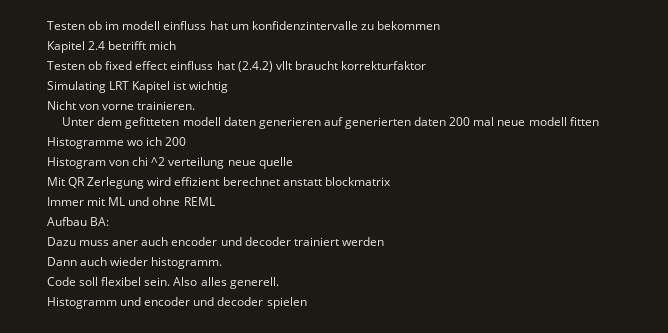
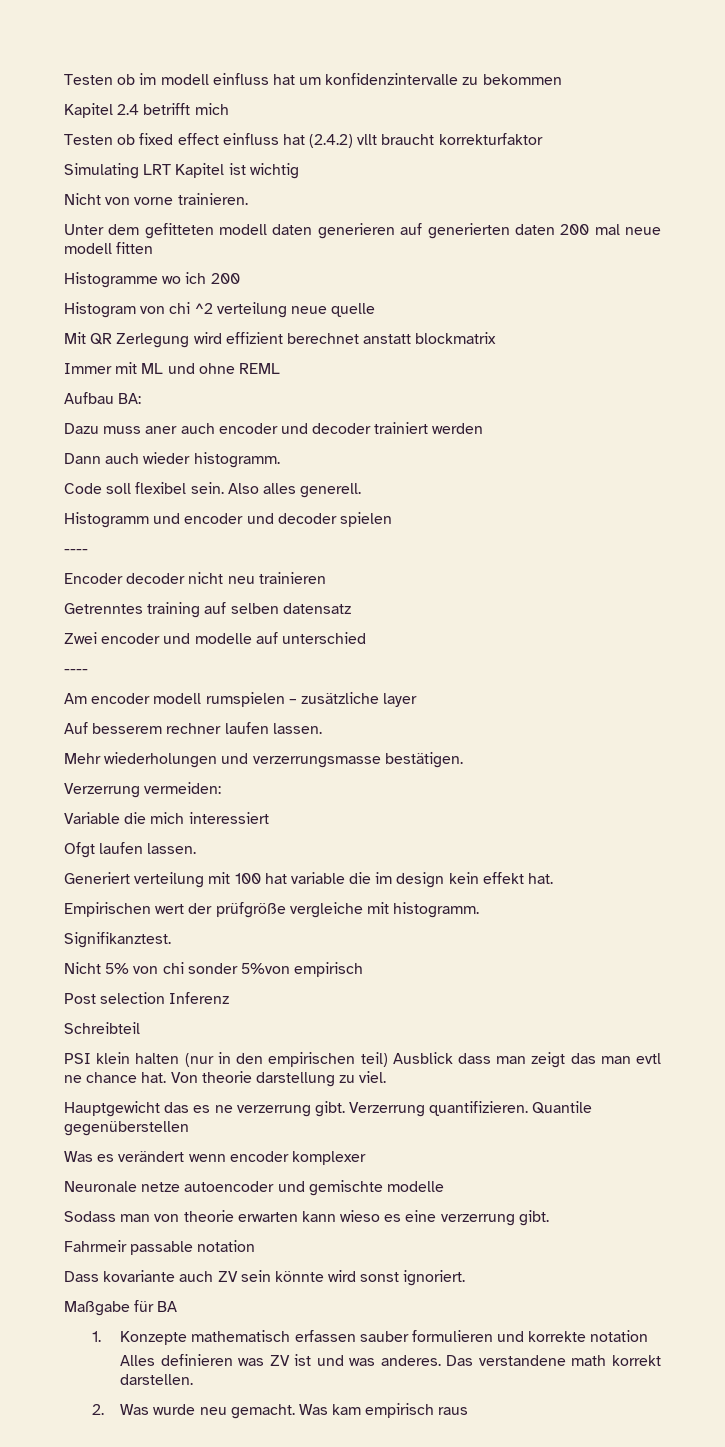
  Histogramm und encoder und decoder spielen
+ ----
+ Encoder decoder nicht neu trainieren
+ Getrenntes training auf selben datensatz
+ Zwei encoder und modelle auf unterschied
+ ----
+ Am encoder modell rumspielen – zusätzliche layer
+ Auf besserem rechner laufen lassen.
+ Mehr wiederholungen und verzerrungsmasse bestätigen.
+ Verzerrung vermeiden:
+ Variable die mich interessiert
+ Ofgt laufen lassen.
+ Generiert verteilung mit 100 hat variable die im design kein effekt hat.
+ Empirischen wert der prüfgröße vergleiche mit histogramm.
+ Signifikanztest.
+ Nicht 5% von chi sonder 5%von empirisch
+ Post selection Inferenz
+ Schreibteil
+ PSI klein halten (nur in den empirischen teil) Ausblick dass man zeigt das man evtl ne chance hat. Von theorie darstellung zu viel.
+ Hauptgewicht das es ne verzerrung gibt. Verzerrung quantifizieren. Quantile gegenüberstellen
+ Was es verändert wenn encoder komplexer
+ Neuronale netze autoencoder und gemischte modelle
+ Sodass man von theorie erwarten kann wieso es eine verzerrung gibt.
+ Fahrmeir passable notation
+ Dass kovariante auch ZV sein könnte wird sonst ignoriert.
+ Maßgabe für BA
+ 1. Konzepte mathematisch erfassen sauber formulieren und korrekte notation
+ Alles definieren was ZV ist und was anderes. Das verstandene math korrekt darstellen.
+ 2. Was wurde neu gemacht. Was kam empirisch raus

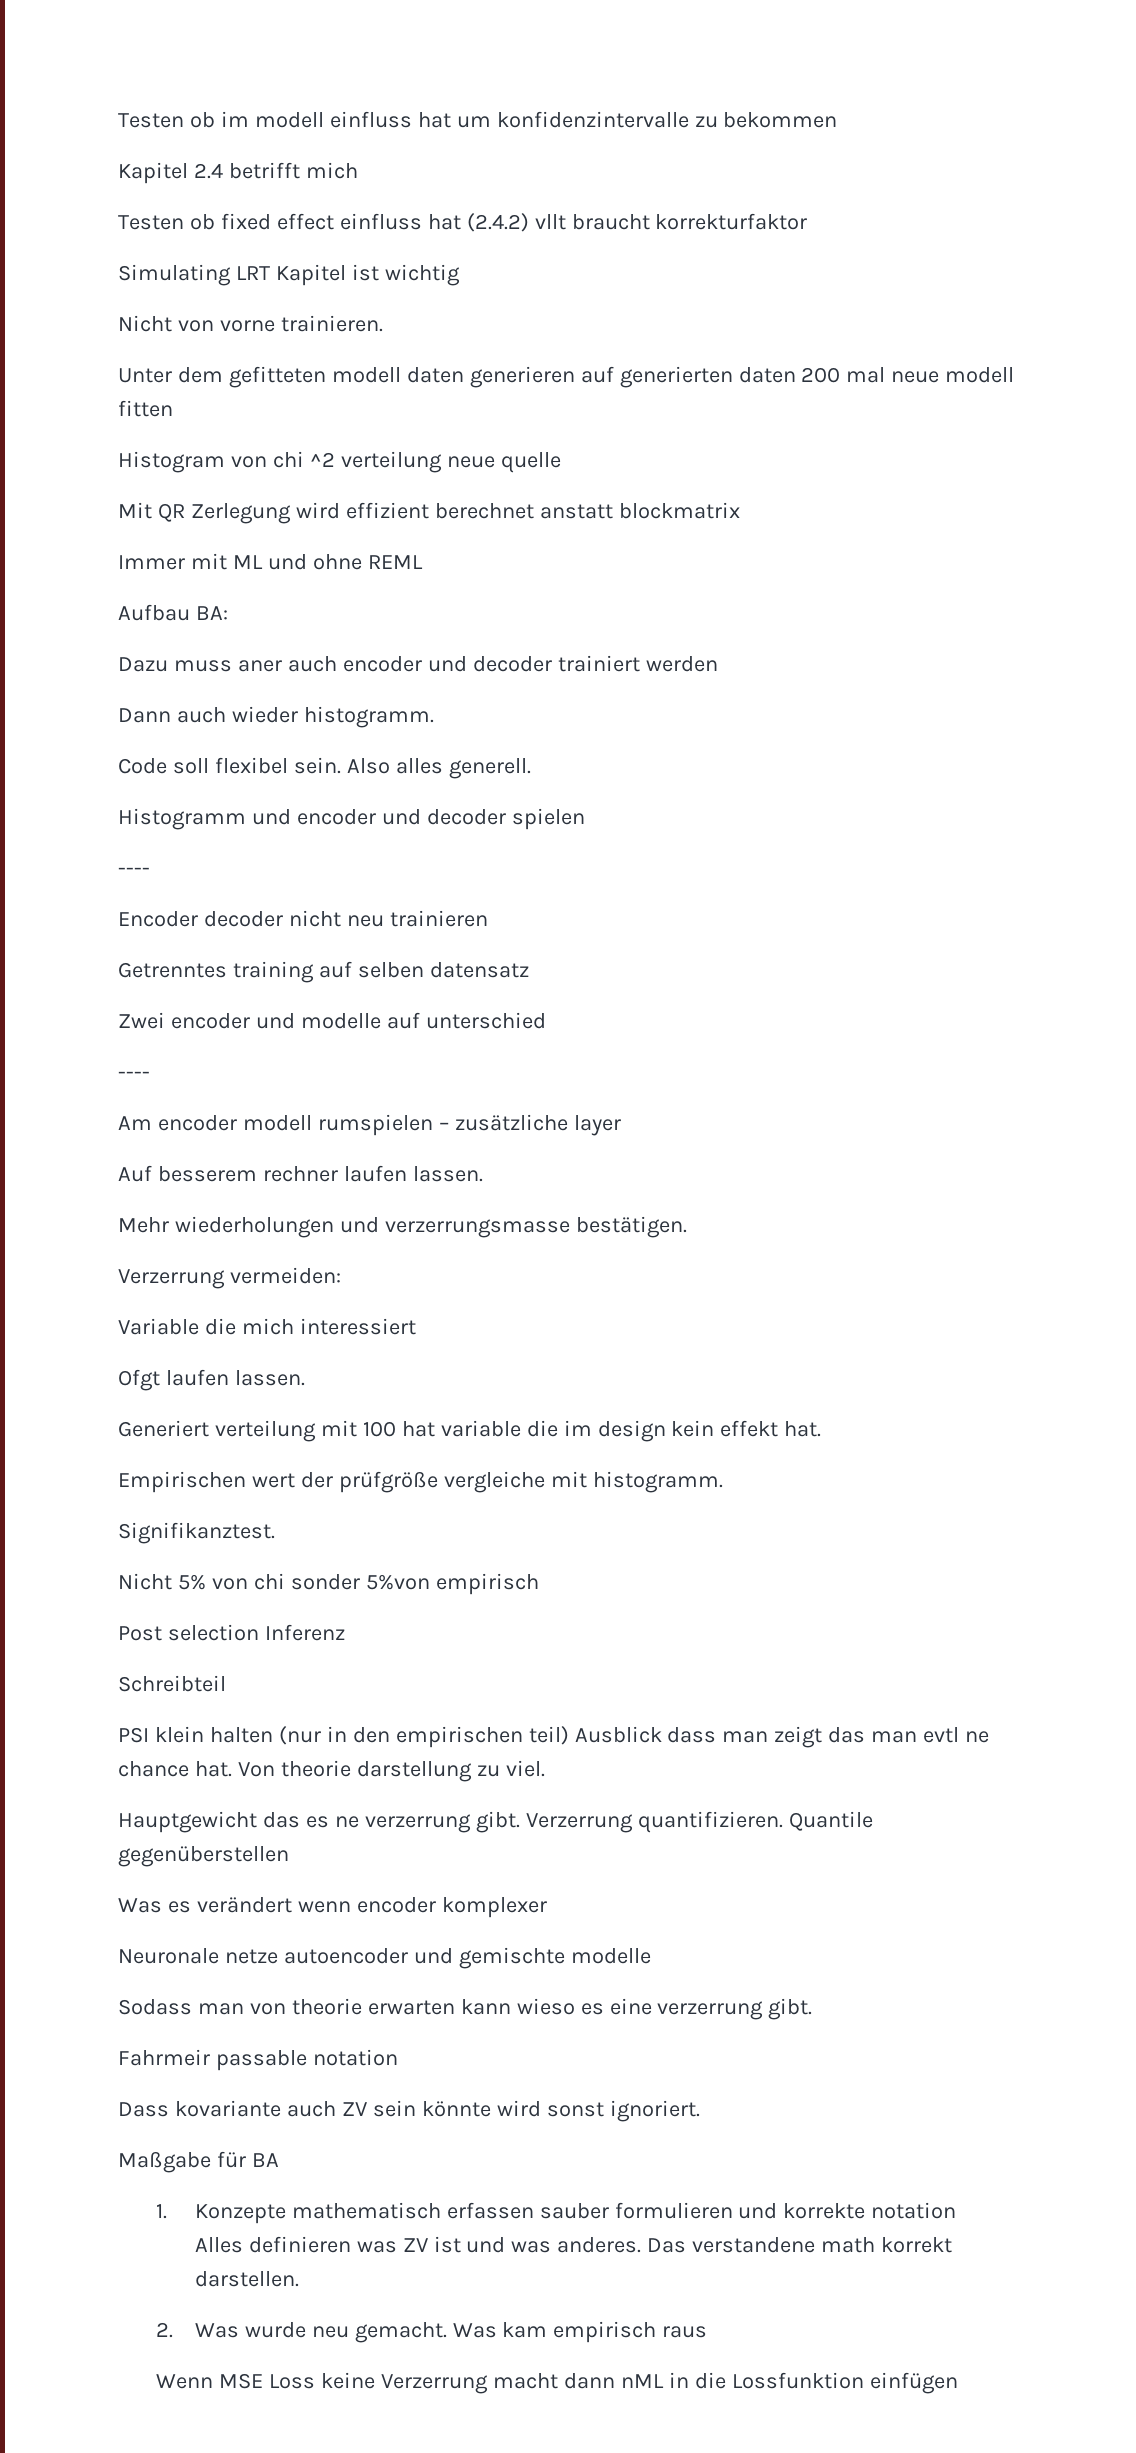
- Histogramme wo ich 200
+ Wenn MSE Loss keine Verzerrung macht dann nML in die Lossfunktion einfügen

